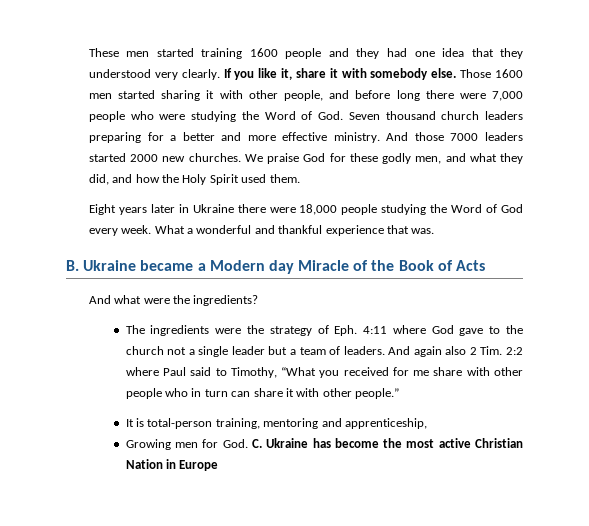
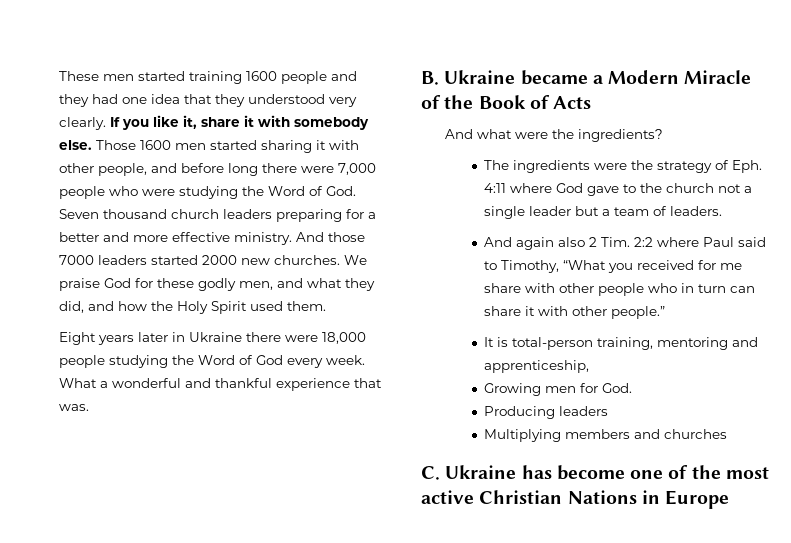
- B. Ukraine became a Modern day Miracle of the Book of Acts
+ B. Ukraine became a Modern Miracle of the Book of Acts
- The ingredients were the strategy of Eph. 4:11 where God gave to the church not a single leader but a team of leaders. And again also 2 Tim. 2:2 where Paul said to Timothy, “What you received for me share with other people who in turn can share it with other people.”
+ The ingredients were the strategy of Eph. 4:11 where God gave to the church not a single leader but a team of leaders.
+ And again also 2 Tim. 2:2 where Paul said to Timothy, “What you received for me share with other people who in turn can share it with other people.”
- Growing men for God. C. Ukraine has become the most active Christian Nation in Europe
+ Growing men for God.
+ Producing leaders
+ Multiplying members and churches
+ C. Ukraine has become one of the most active Christian Nations in Europe

